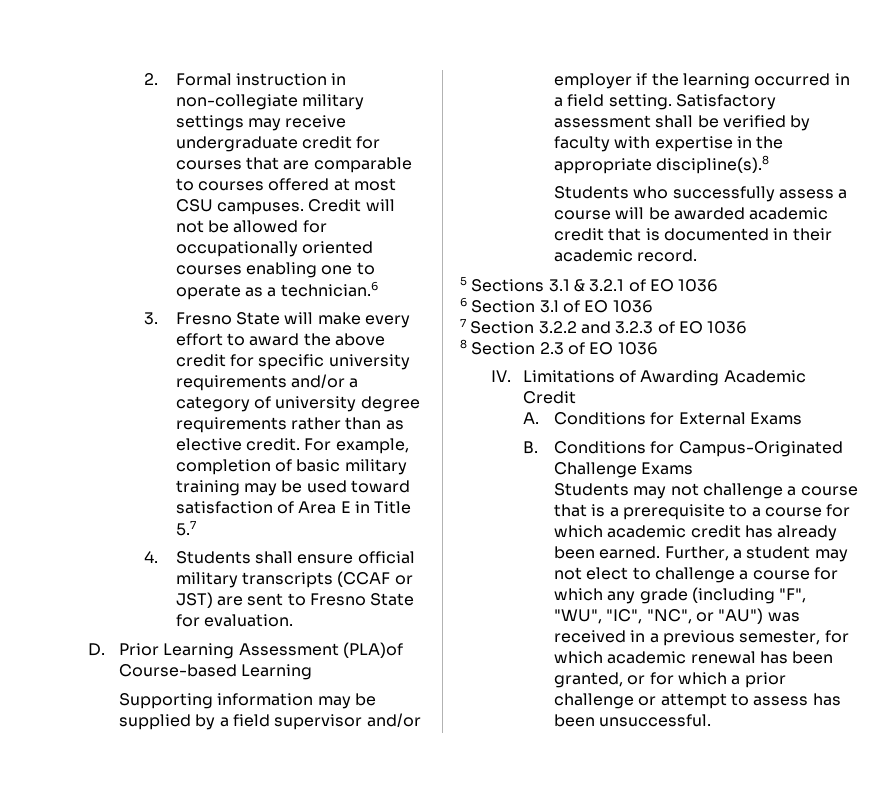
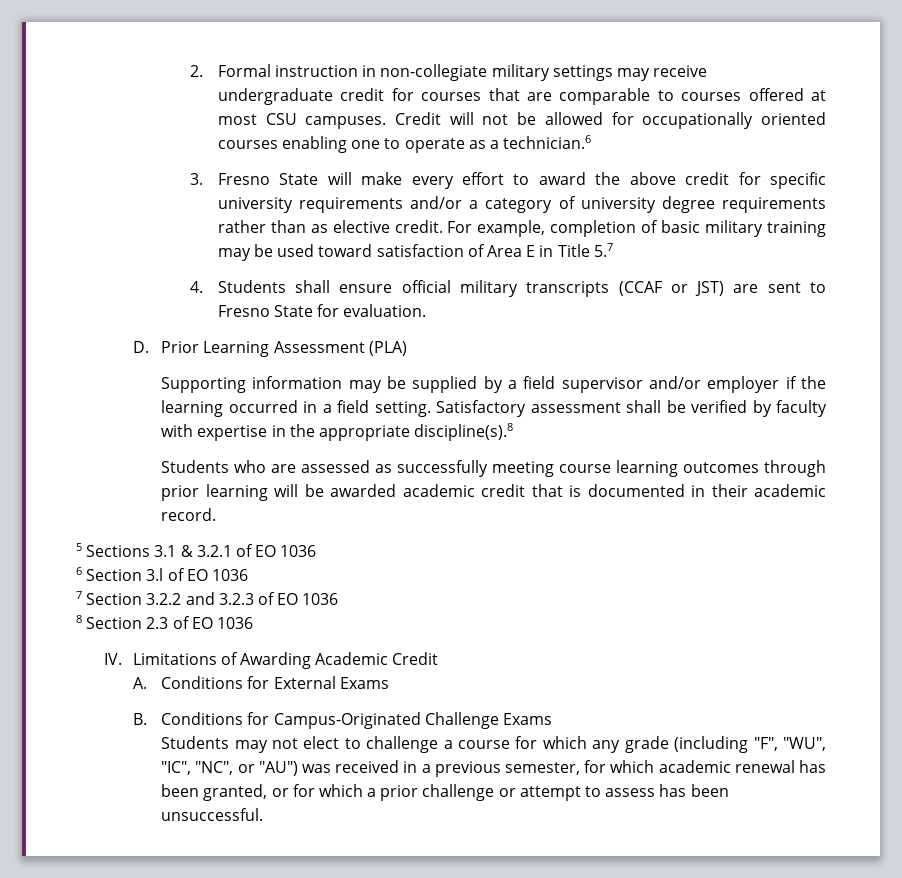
- D. Prior Learning Assessment (PLA)of Course-based Learning
+ D. Prior Learning Assessment (PLA)
- Students who successfully assess a course will be awarded academic credit that is documented in their academic record.
+ Students who are assessed as successfully meeting course learning outcomes through prior learning will be awarded academic credit that is documented in their academic record.
- Students may not challenge a course that is a prerequisite to a course for which academic credit has already been earned. Further, a student may not elect to challenge a course for which any grade (including "F", "WU", "IC", "NC", or "AU") was received in a previous semester, for which academic renewal has been granted, or for which a prior challenge or attempt to assess has been unsuccessful.
+ Students may not elect to challenge a course for which any grade (including "F", "WU", "IC", "NC", or "AU") was received in a previous semester, for which academic renewal has been granted, or for which a prior challenge or attempt to assess has been unsuccessful.

